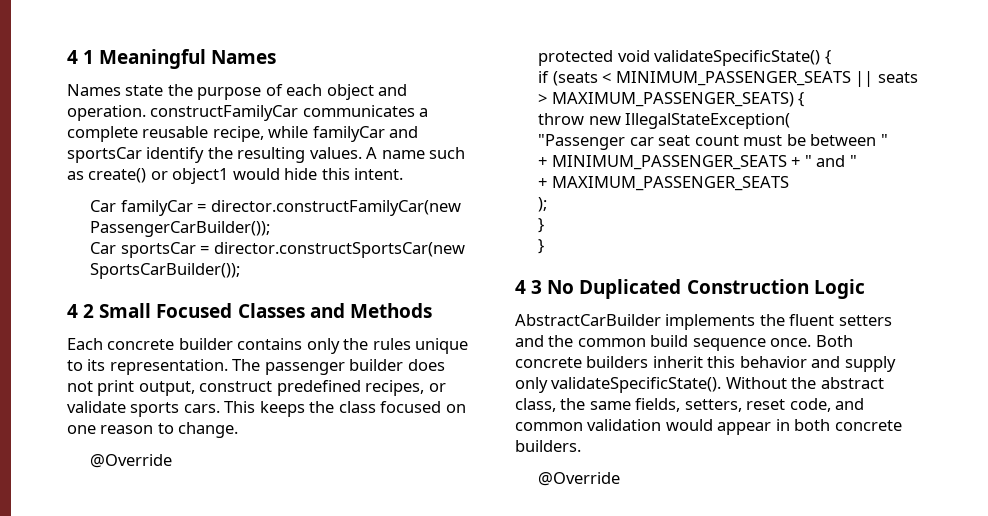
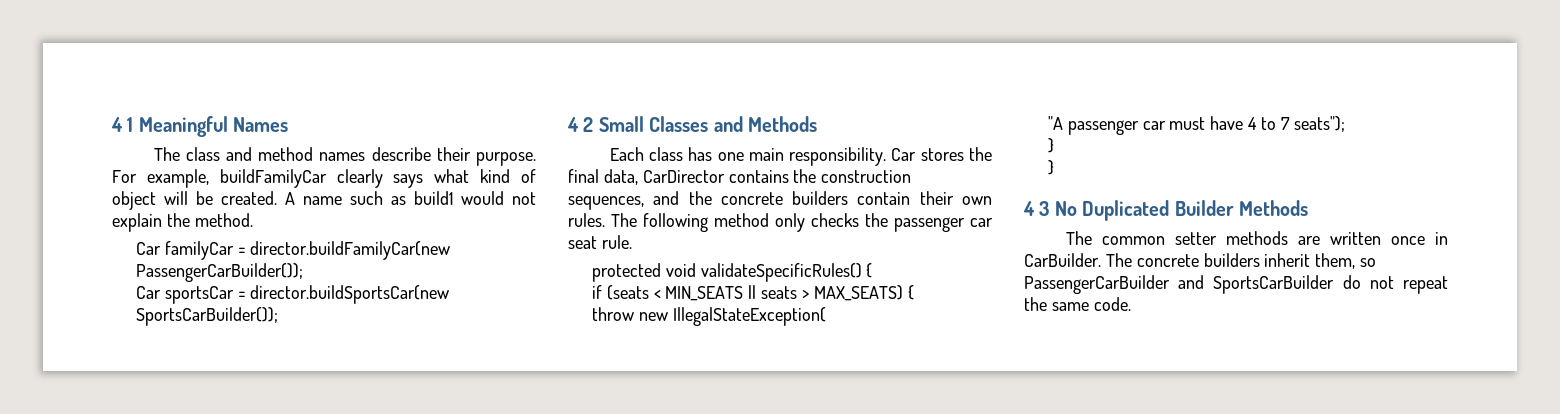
- Names state the purpose of each object and operation. constructFamilyCar communicates a complete reusable recipe, while familyCar and sportsCar identify the resulting values. A name such as create() or object1 would hide this intent.
+ The class and method names describe their purpose. For example, buildFamilyCar clearly says what kind of object will be created. A name such as build1 would not explain the method.
- Car familyCar = director.constructFamilyCar(new PassengerCarBuilder());
+ Car familyCar = director.buildFamilyCar(new PassengerCarBuilder());
- Car sportsCar = director.constructSportsCar(new SportsCarBuilder());
+ Car sportsCar = director.buildSportsCar(new SportsCarBuilder());
- 4 2 Small Focused Classes and Methods
+ 4 2 Small Classes and Methods
- Each concrete builder contains only the rules unique to its representation. The passenger builder does not print output, construct predefined recipes, or validate sports cars. This keeps the class focused on one reason to change.
- @Override
+ Each class has one main responsibility. Car stores the final data, CarDirector contains the construction sequences, and the concrete builders contain their own rules. The following method only checks the passenger car seat rule.
- protected void validateSpecificState() {
+ protected void validateSpecificRules() {
- if (seats < MINIMUM_PASSENGER_SEATS || seats > MAXIMUM_PASSENGER_SEATS) {
+ if (seats < MIN_SEATS || seats > MAX_SEATS) {
- "Passenger car seat count must be between "
- + MINIMUM_PASSENGER_SEATS + " and "
- + MAXIMUM_PASSENGER_SEATS
- );
+ "A passenger car must have 4 to 7 seats");
- 4 3 No Duplicated Construction Logic
- AbstractCarBuilder implements the fluent setters and the common build sequence once. Both concrete builders inherit this behavior and supply only validateSpecificState(). Without the abstract class, the same fields, setters, reset code, and common validation would appear in both concrete builders.
- @Override
+ 4 3 No Duplicated Builder Methods
+ The common setter methods are written once in CarBuilder. The concrete builders inherit them, so PassengerCarBuilder and SportsCarBuilder do not repeat the same code.

